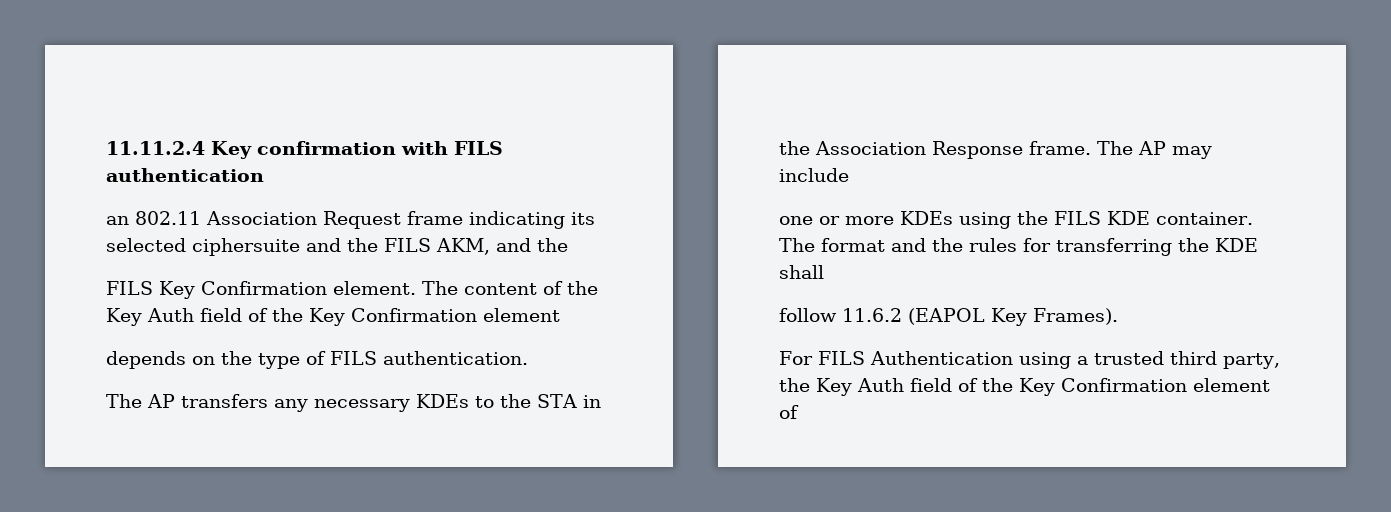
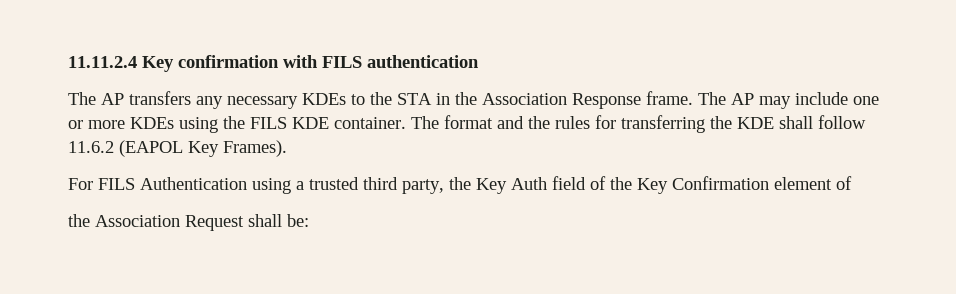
- an 802.11 Association Request frame indicating its selected ciphersuite and the FILS AKM, and the
- FILS Key Confirmation element. The content of the Key Auth field of the Key Confirmation element
- depends on the type of FILS authentication.
- The AP may include
- one or more KDEs using the FILS KDE container.
+ The AP may include one or more KDEs using the FILS KDE container.
- The format and the rules for transferring the KDE shall
- follow 11.6.2 (EAPOL Key Frames).
+ The format and the rules for transferring the KDE shall follow 11.6.2 (EAPOL Key Frames).
+ the Association Request shall be:

